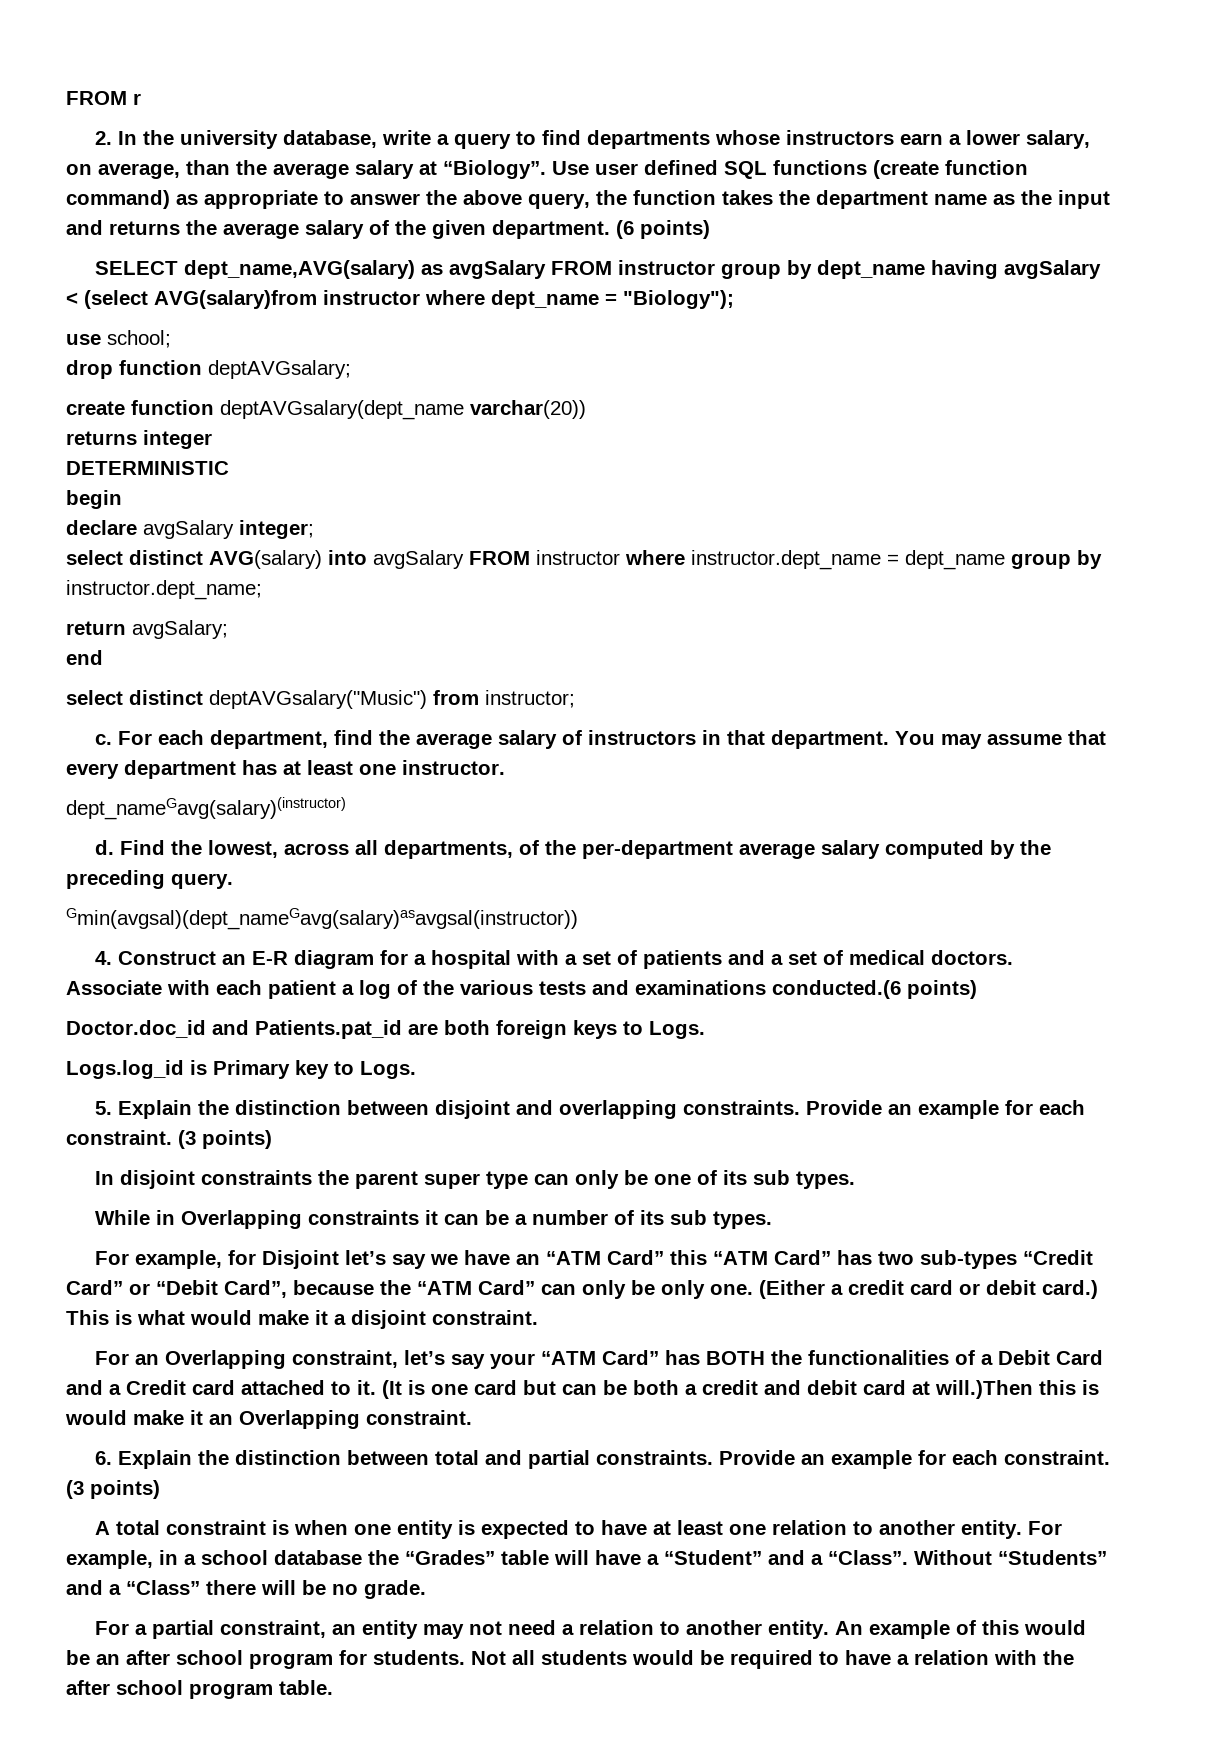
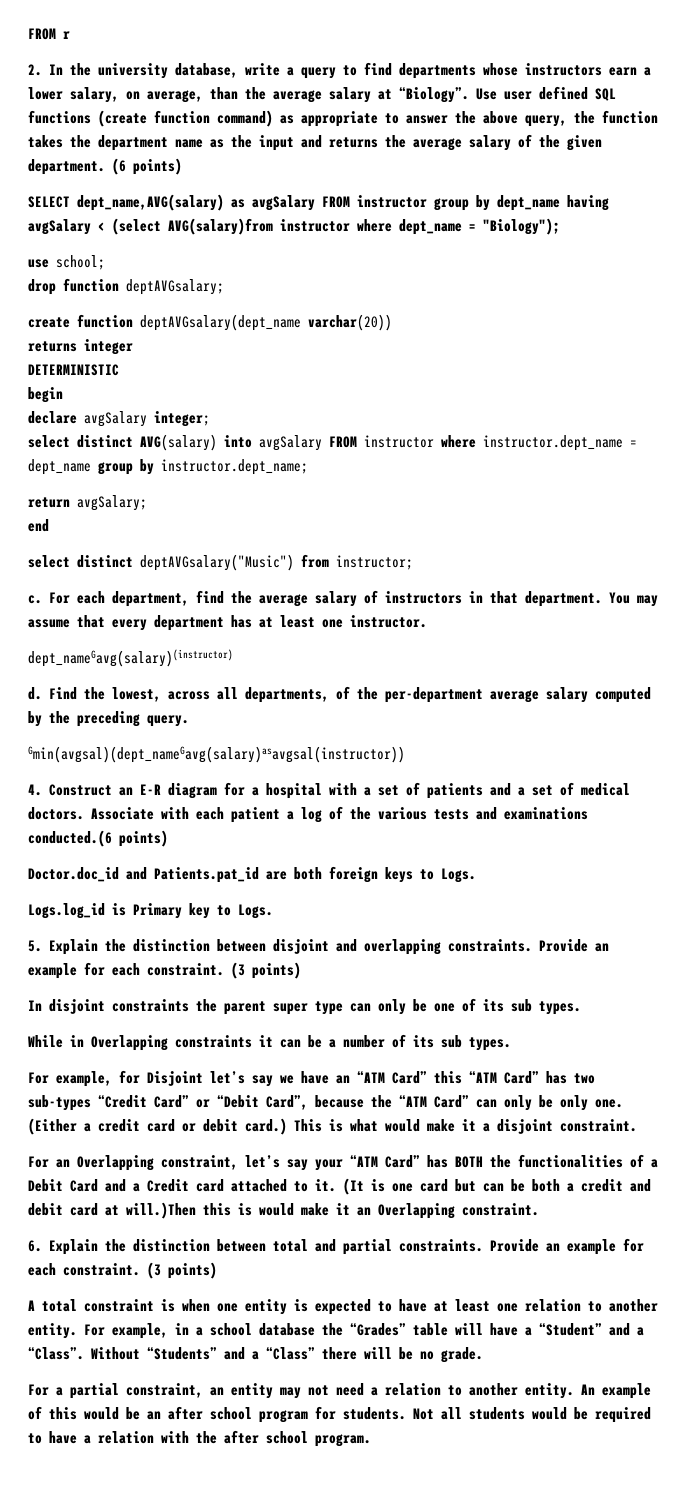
- Not all students would be required to have a relation with the after school program table.
+ Not all students would be required to have a relation with the after school program.

